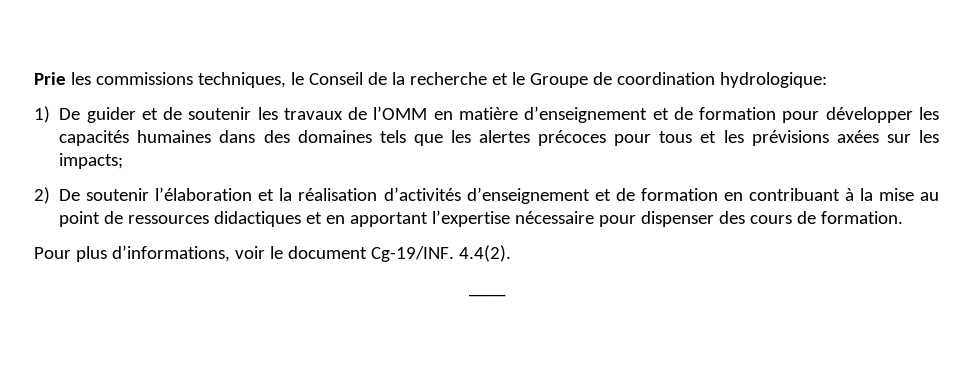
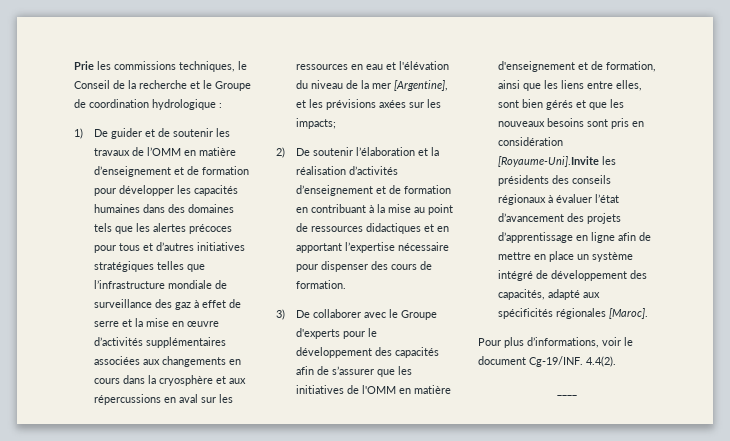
- Prie les commissions techniques, le Conseil de la recherche et le Groupe de coordination hydrologique:
+ Prie les commissions techniques, le Conseil de la recherche et le Groupe de coordination hydrologique :
- 1) De guider et de soutenir les travaux de l’OMM en matière d’enseignement et de formation pour développer les capacités humaines dans des domaines tels que les alertes précoces pour tous et les prévisions axées sur les impacts;
+ 1) De guider et de soutenir les travaux de l’OMM en matière d’enseignement et de formation pour développer les capacités humaines dans des domaines tels que les alertes précoces pour tous et d’autres initiatives stratégiques telles que l’infrastructure mondiale de surveillance des gaz à effet de serre et la mise en œuvre d’activités supplémentaires associées aux changements en cours dans la cryosphère et aux répercussions en aval sur les ressources en eau et l'élévation du niveau de la mer [Argentine], et les prévisions axées sur les impacts;
+ 3) De collaborer avec le Groupe d'experts pour le développement des capacités afin de s’assurer que les initiatives de l'OMM en matière d'enseignement et de formation, ainsi que les liens entre elles, sont bien gérés et que les nouveaux besoins sont pris en considération [Royaume-Uni].Invite les présidents des conseils régionaux à évaluer l’état d’avancement des projets d’apprentissage en ligne afin de mettre en place un système intégré de développement des capacités, adapté aux spécificités régionales [Maroc].

